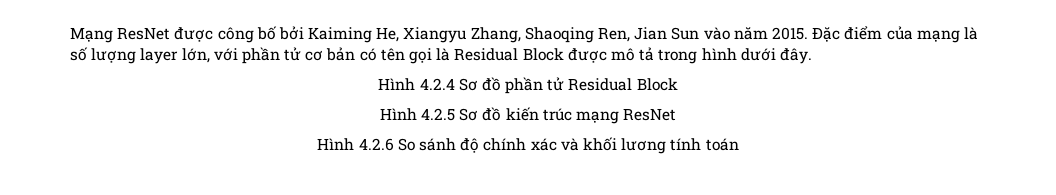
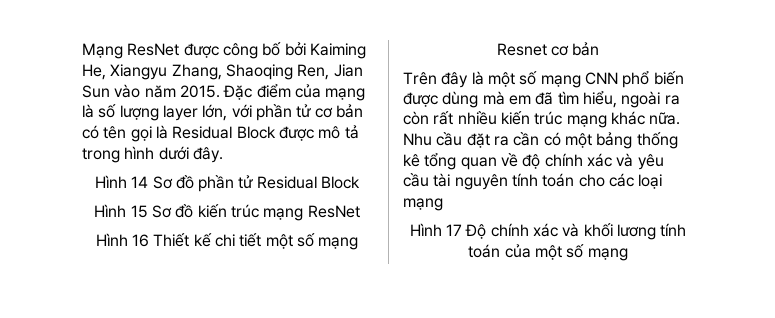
- Hình 4.2.4 Sơ đồ phần tử Residual Block
+ Hình 14 Sơ đồ phần tử Residual Block
- Hình 4.2.5 Sơ đồ kiến trúc mạng ResNet
+ Hình 15 Sơ đồ kiến trúc mạng ResNet
- Hình 4.2.6 So sánh độ chính xác và khối lương tính toán
+ Hình 16 Thiết kế chi tiết một số mạng Resnet cơ bản
+ Trên đây là một số mạng CNN phổ biến được dùng mà em đã tìm hiểu, ngoài ra còn rất nhiều kiến trúc mạng khác nữa. Nhu cầu đặt ra cần có một bảng thống kê tổng quan về độ chính xác và yêu cầu tài nguyên tính toán cho các loại mạng
+ Hình 17 Độ chính xác và khối lương tính toán của một số mạng

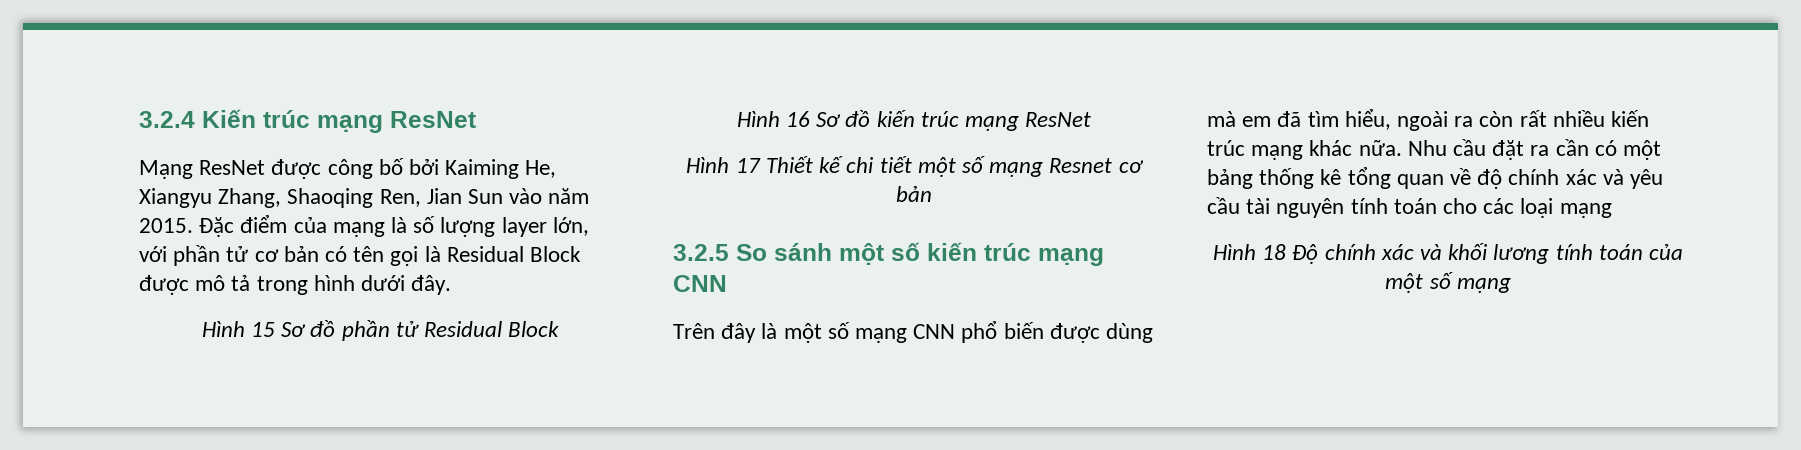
+ 3.2.4 Kiến trúc mạng ResNet
- Hình 14 Sơ đồ phần tử Residual Block
+ Hình 15 Sơ đồ phần tử Residual Block
- Hình 15 Sơ đồ kiến trúc mạng ResNet
+ Hình 16 Sơ đồ kiến trúc mạng ResNet
- Hình 16 Thiết kế chi tiết một số mạng Resnet cơ bản
+ Hình 17 Thiết kế chi tiết một số mạng Resnet cơ bản
+ 3.2.5 So sánh một số kiến trúc mạng CNN
- Hình 17 Độ chính xác và khối lương tính toán của một số mạng
+ Hình 18 Độ chính xác và khối lương tính toán của một số mạng

